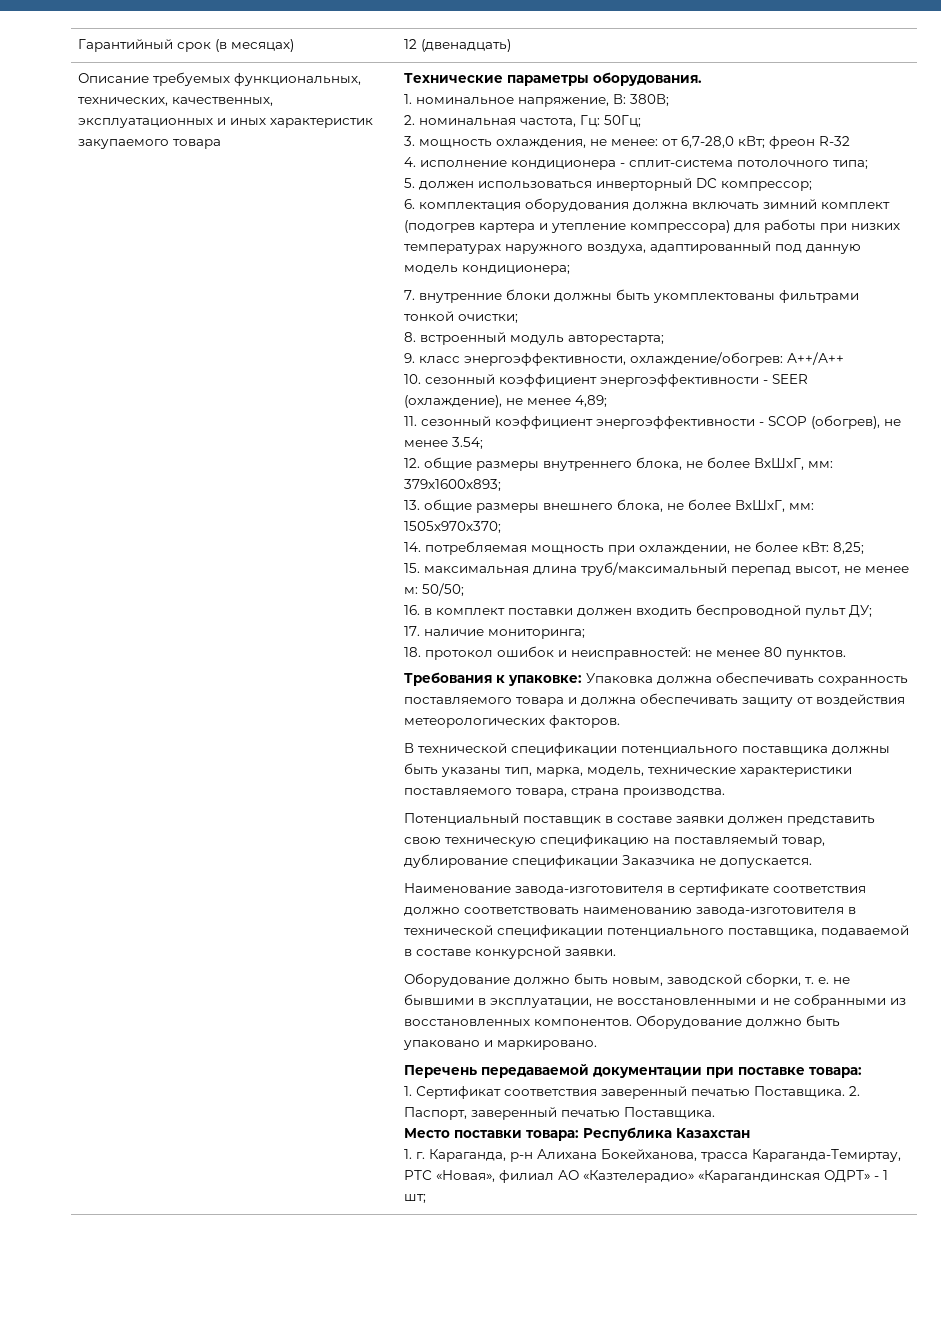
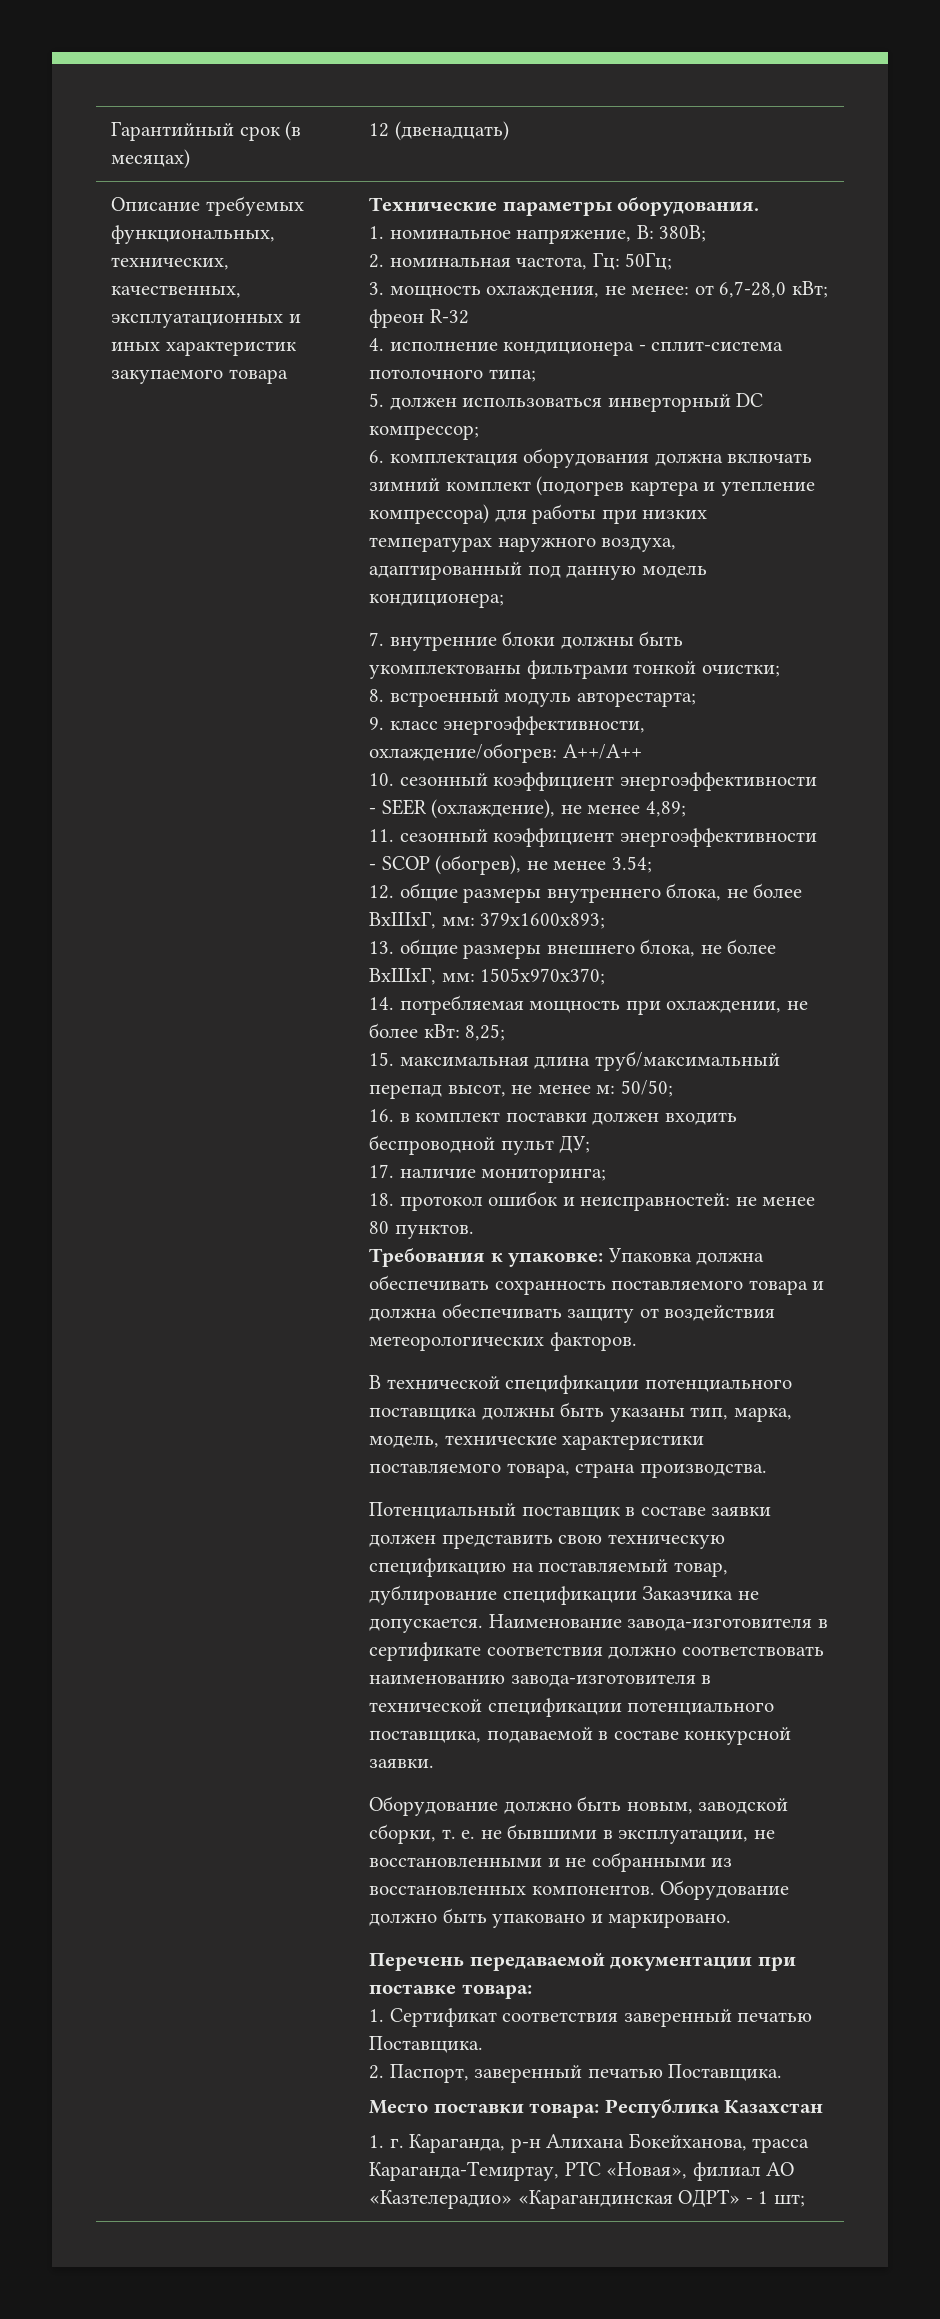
- Потенциальный поставщик в составе заявки должен представить свою техническую спецификацию на поставляемый товар, дублирование спецификации Заказчика не допускается.
- Наименование завода-изготовителя в сертификате соответствия должно соответствовать наименованию завода-изготовителя в технической спецификации потенциального поставщика, подаваемой в составе конкурсной заявки.
+ Потенциальный поставщик в составе заявки должен представить свою техническую спецификацию на поставляемый товар, дублирование спецификации Заказчика не допускается. Наименование завода-изготовителя в сертификате соответствия должно соответствовать наименованию завода-изготовителя в технической спецификации потенциального поставщика, подаваемой в составе конкурсной заявки.
- 1. Сертификат соответствия заверенный печатью Поставщика. 2. Паспорт, заверенный печатью Поставщика.
+ 1. Сертификат соответствия заверенный печатью Поставщика.
+ 2. Паспорт, заверенный печатью Поставщика.

